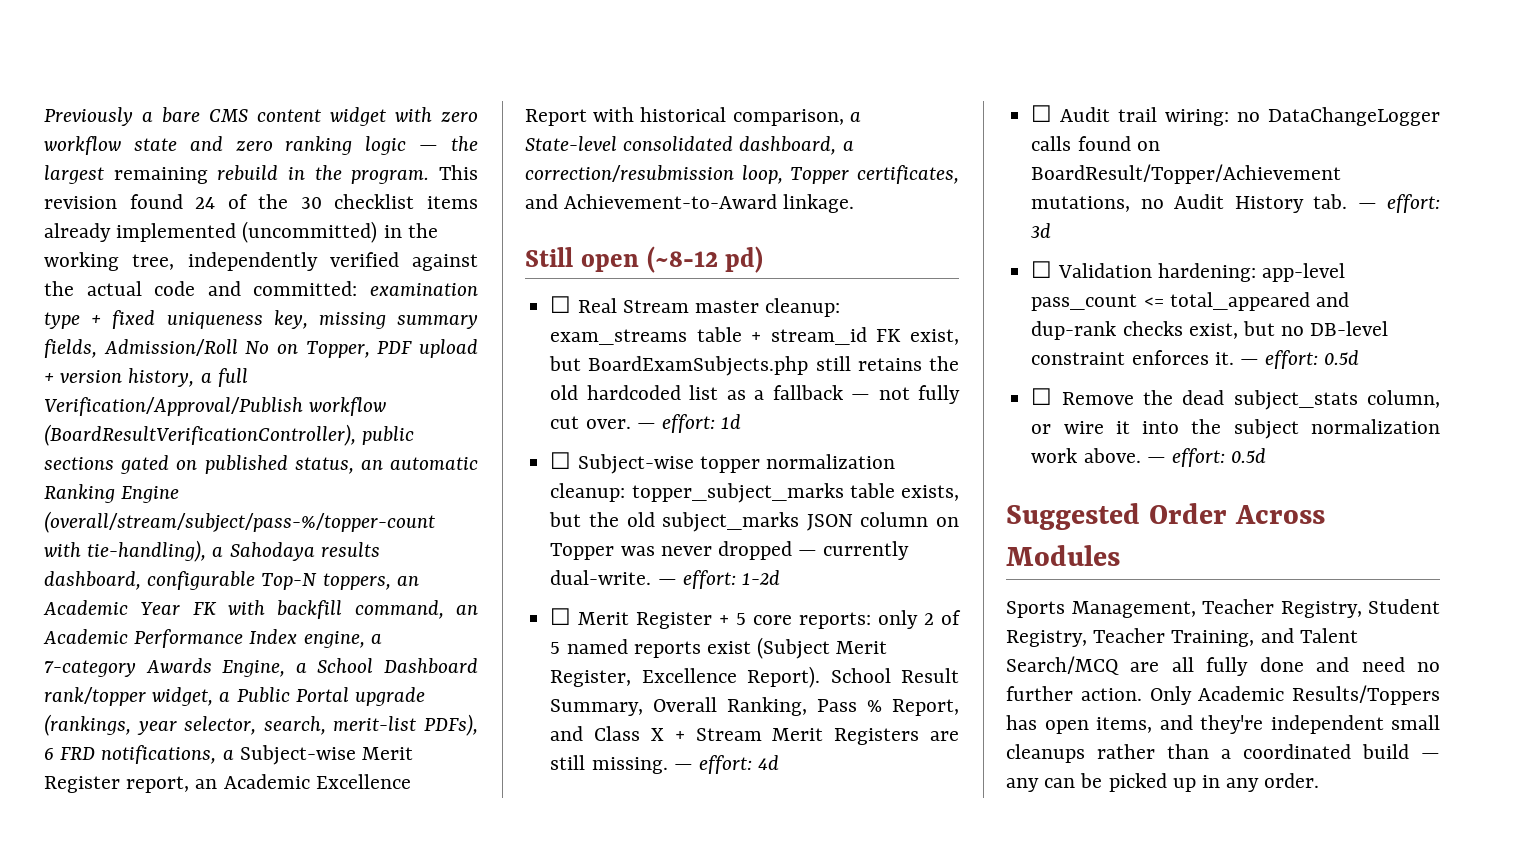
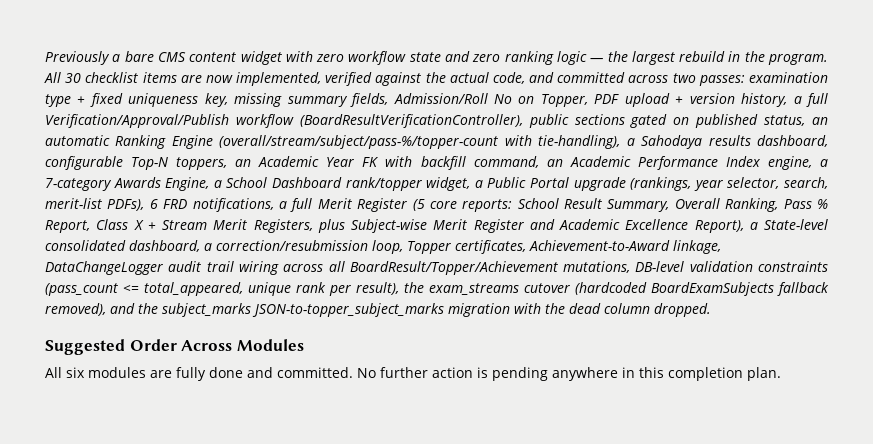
- Previously a bare CMS content widget with zero workflow state and zero ranking logic — the largest remaining rebuild in the program.
+ Previously a bare CMS content widget with zero workflow state and zero ranking logic — the largest rebuild in the program.
- This revision found 24 of the 30 checklist items already implemented (uncommitted) in the working tree, independently verified against the actual code and committed:
+ All 30 checklist items are now implemented, verified against the actual code, and committed across two passes:
- examination type + fixed uniqueness key, missing summary fields, Admission/Roll No on Topper, PDF upload + version history, a full Verification/Approval/Publish workflow (BoardResultVerificationController), public sections gated on published status, an automatic Ranking Engine (overall/stream/subject/pass-%/topper-count with tie-handling), a Sahodaya results dashboard, configurable Top-N toppers, an Academic Year FK with backfill command, an Academic Performance Index engine, a 7-category Awards Engine, a School Dashboard rank/topper widget, a Public Portal upgrade (rankings, year selector, search, merit-list PDFs), 6 FRD notifications, a Subject-wise Merit Register report, an Academic Excellence Report with historical comparison, a State-level consolidated dashboard, a correction/resubmission loop, Topper certificates, and Achievement-to-Award linkage.
- Still open (~8-12 pd)
- ☐ Real Stream master cleanup: exam_streams table + stream_id FK exist, but BoardExamSubjects.php still retains the old hardcoded list as a fallback — not fully cut over. — effort: 1d
- ☐ Subject-wise topper normalization cleanup: topper_subject_marks table exists, but the old subject_marks JSON column on Topper was never dropped — currently dual-write. — effort: 1-2d
- ☐ Merit Register + 5 core reports: only 2 of 5 named reports exist (Subject Merit Register, Excellence Report). School Result Summary, Overall Ranking, Pass % Report, and Class X + Stream Merit Registers are still missing. — effort: 4d
- ☐ Audit trail wiring: no DataChangeLogger calls found on BoardResult/Topper/Achievement mutations, no Audit History tab. — effort: 3d
- ☐ Validation hardening: app-level pass_count <= total_appeared and dup-rank checks exist, but no DB-level constraint enforces it. — effort: 0.5d
- ☐ Remove the dead subject_stats column, or wire it into the subject normalization work above. — effort: 0.5d
+ examination type + fixed uniqueness key, missing summary fields, Admission/Roll No on Topper, PDF upload + version history, a full Verification/Approval/Publish workflow (BoardResultVerificationController), public sections gated on published status, an automatic Ranking Engine (overall/stream/subject/pass-%/topper-count with tie-handling), a Sahodaya results dashboard, configurable Top-N toppers, an Academic Year FK with backfill command, an Academic Performance Index engine, a 7-category Awards Engine, a School Dashboard rank/topper widget, a Public Portal upgrade (rankings, year selector, search, merit-list PDFs), 6 FRD notifications, a full Merit Register (5 core reports: School Result Summary, Overall Ranking, Pass % Report, Class X + Stream Merit Registers, plus Subject-wise Merit Register and Academic Excellence Report), a State-level consolidated dashboard, a correction/resubmission loop, Topper certificates, Achievement-to-Award linkage, DataChangeLogger audit trail wiring across all BoardResult/Topper/Achievement mutations, DB-level validation constraints (pass_count <= total_appeared, unique rank per result), the exam_streams cutover (hardcoded BoardExamSubjects fallback removed), and the subject_marks JSON-to-topper_subject_marks migration with the dead column dropped.
  Suggested Order Across Modules
- Sports Management, Teacher Registry, Student Registry, Teacher Training, and Talent Search/MCQ are all fully done and need no further action. Only Academic Results/Toppers has open items, and they're independent small cleanups rather than a coordinated build — any can be picked up in any order.
+ All six modules are fully done and committed. No further action is pending anywhere in this completion plan.

